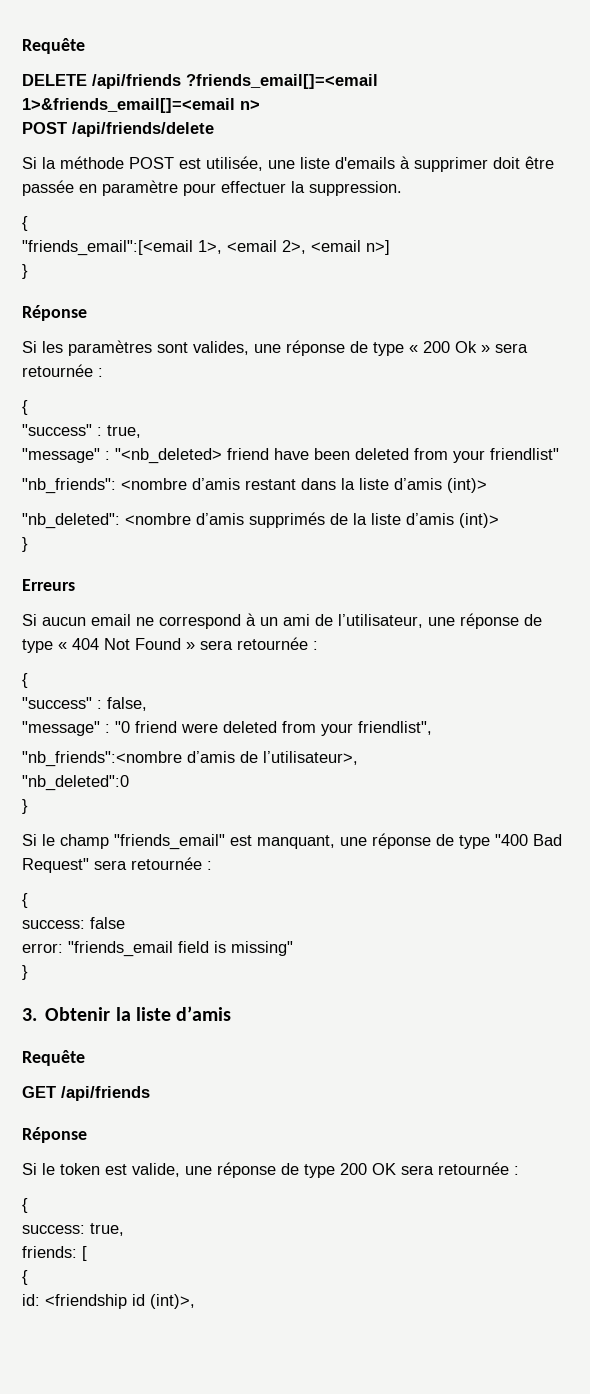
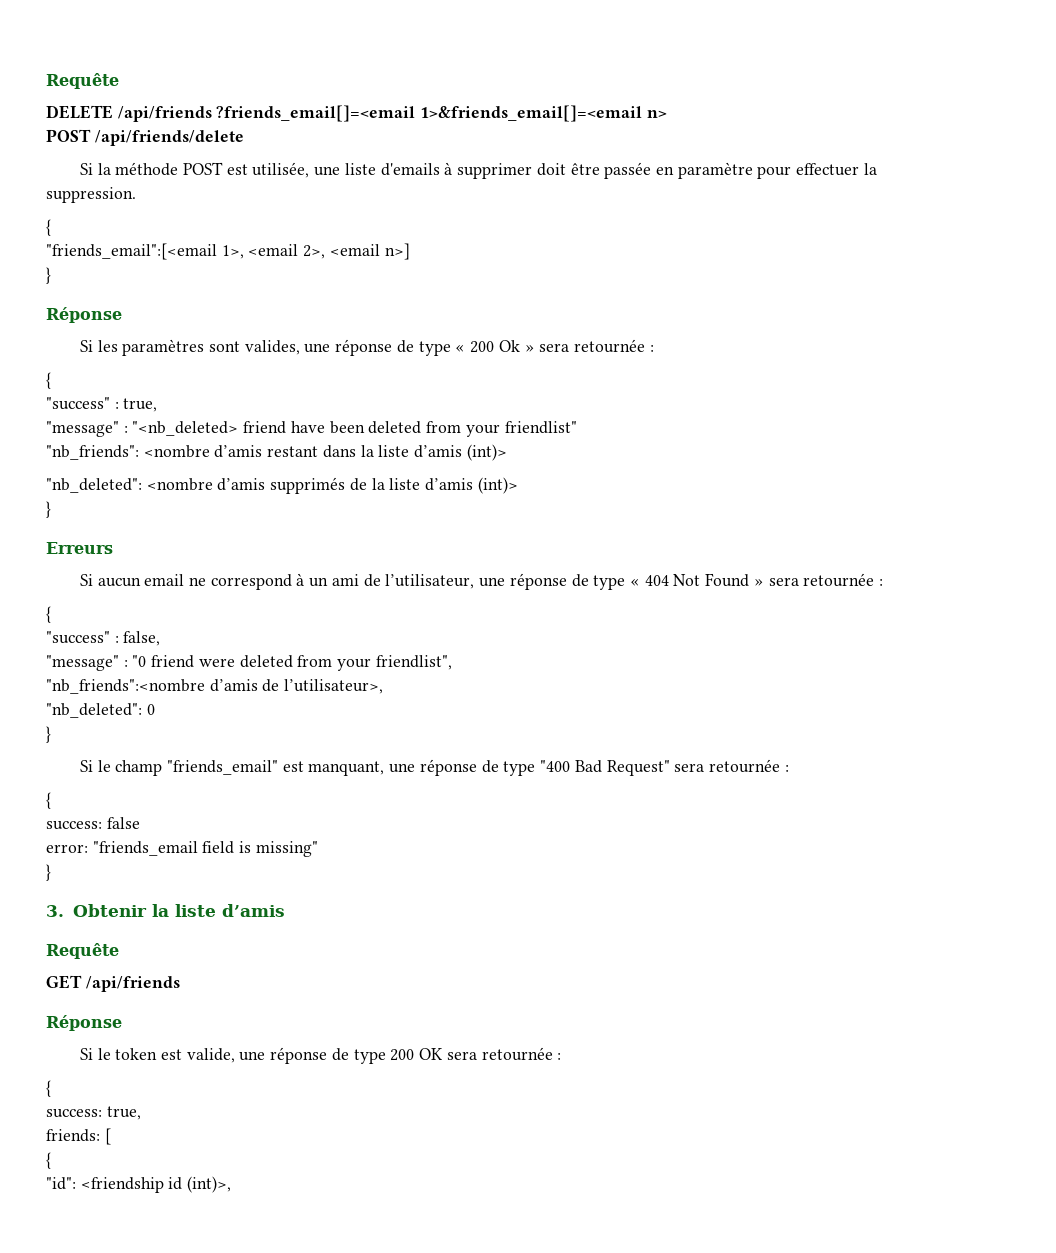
- "nb_deleted":0
+ "nb_deleted": 0
- id: <friendship id (int)>,
+ "id": <friendship id (int)>,

